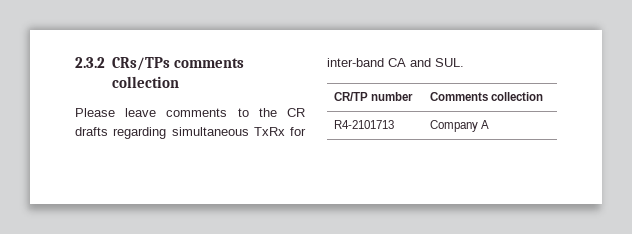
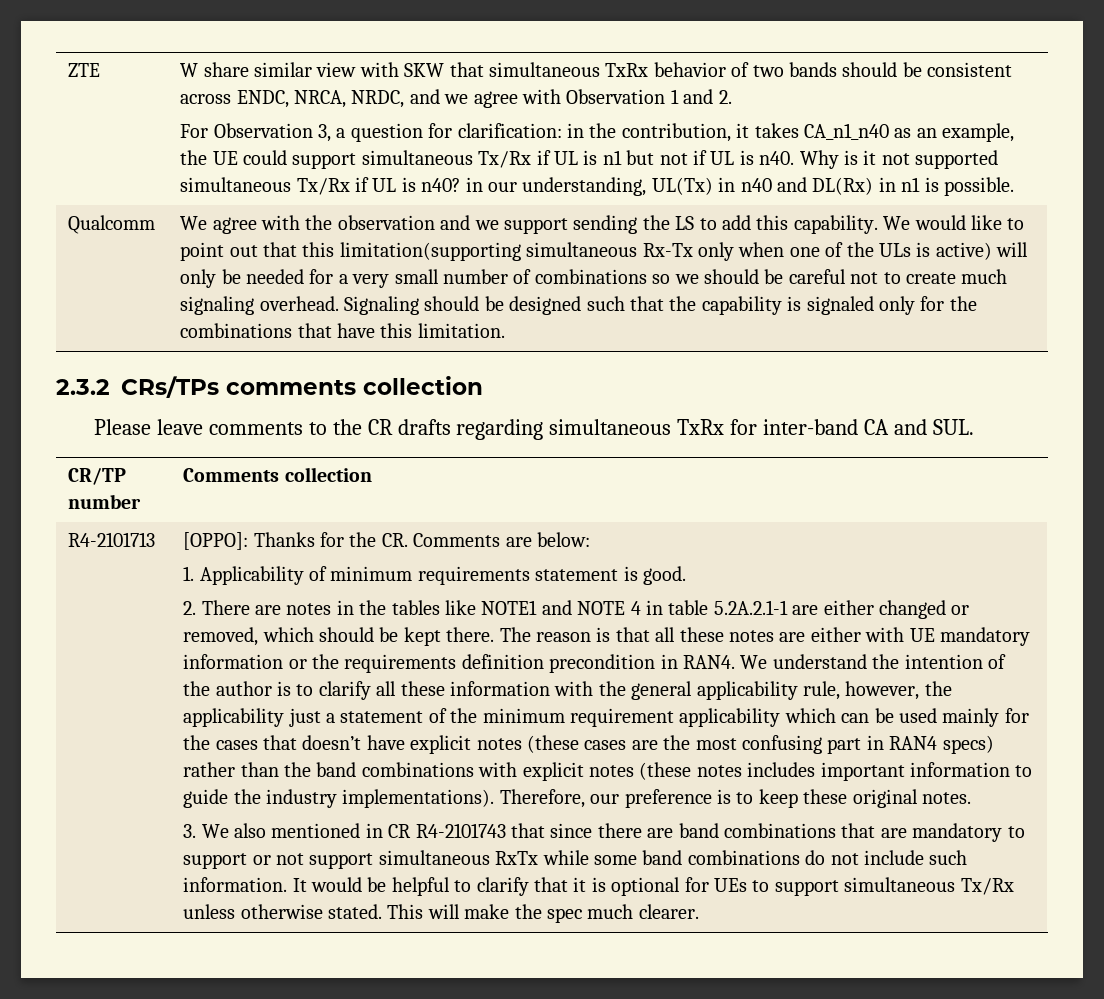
+ ZTE | W share similar view with SKW that simultaneous TxRx behavior of two bands should be consistent across ENDC, NRCA, NRDC, and we agree with Observation 1 and 2.
+ For Observation 3, a question for clarification: in the contribution, it takes CA_n1_n40 as an example, the UE could support simultaneous Tx/Rx if UL is n1 but not if UL is n40. Why is it not supported simultaneous Tx/Rx if UL is n40? in our understanding, UL(Tx) in n40 and DL(Rx) in n1 is possible.
+ Qualcomm | We agree with the observation and we support sending the LS to add this capability. We would like to point out that this limitation(supporting simultaneous Rx-Tx only when one of the ULs is active) will only be needed for a very small number of combinations so we should be careful not to create much signaling overhead. Signaling should be designed such that the capability is signaled only for the combinations that have this limitation.
- Company A
+ [OPPO]: Thanks for the CR. Comments are below:
+ 1. Applicability of minimum requirements statement is good.
+ 2. There are notes in the tables like NOTE1 and NOTE 4 in table 5.2A.2.1-1 are either changed or removed, which should be kept there. The reason is that all these notes are either with UE mandatory information or the requirements definition precondition in RAN4. We understand the intention of the author is to clarify all these information with the general applicability rule, however, the applicability just a statement of the minimum requirement applicability which can be used mainly for the cases that doesn’t have explicit notes (these cases are the most confusing part in RAN4 specs) rather than the band combinations with explicit notes (these notes includes important information to guide the industry implementations). Therefore, our preference is to keep these original notes.
+ 3. We also mentioned in CR R4-2101743 that since there are band combinations that are mandatory to support or not support simultaneous RxTx while some band combinations do not include such information. It would be helpful to clarify that it is optional for UEs to support simultaneous Tx/Rx unless otherwise stated. This will make the spec much clearer.

